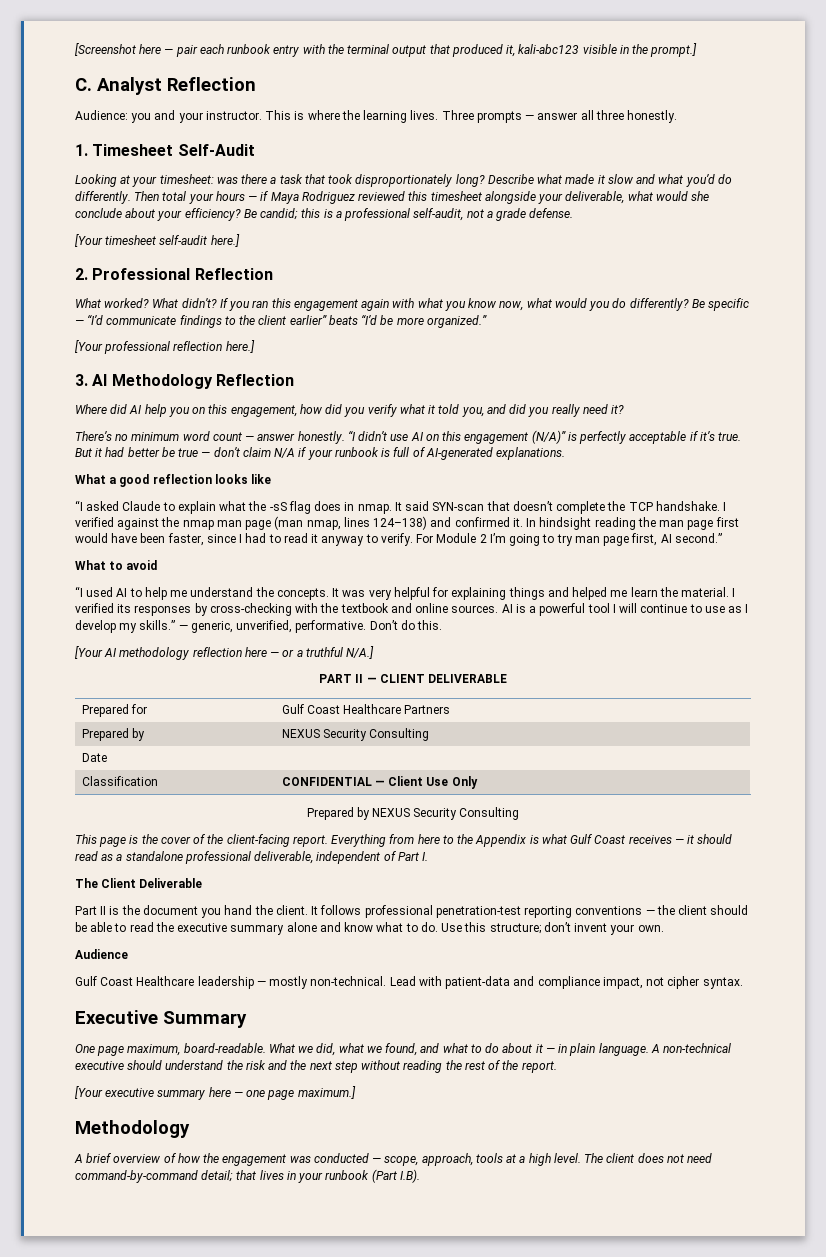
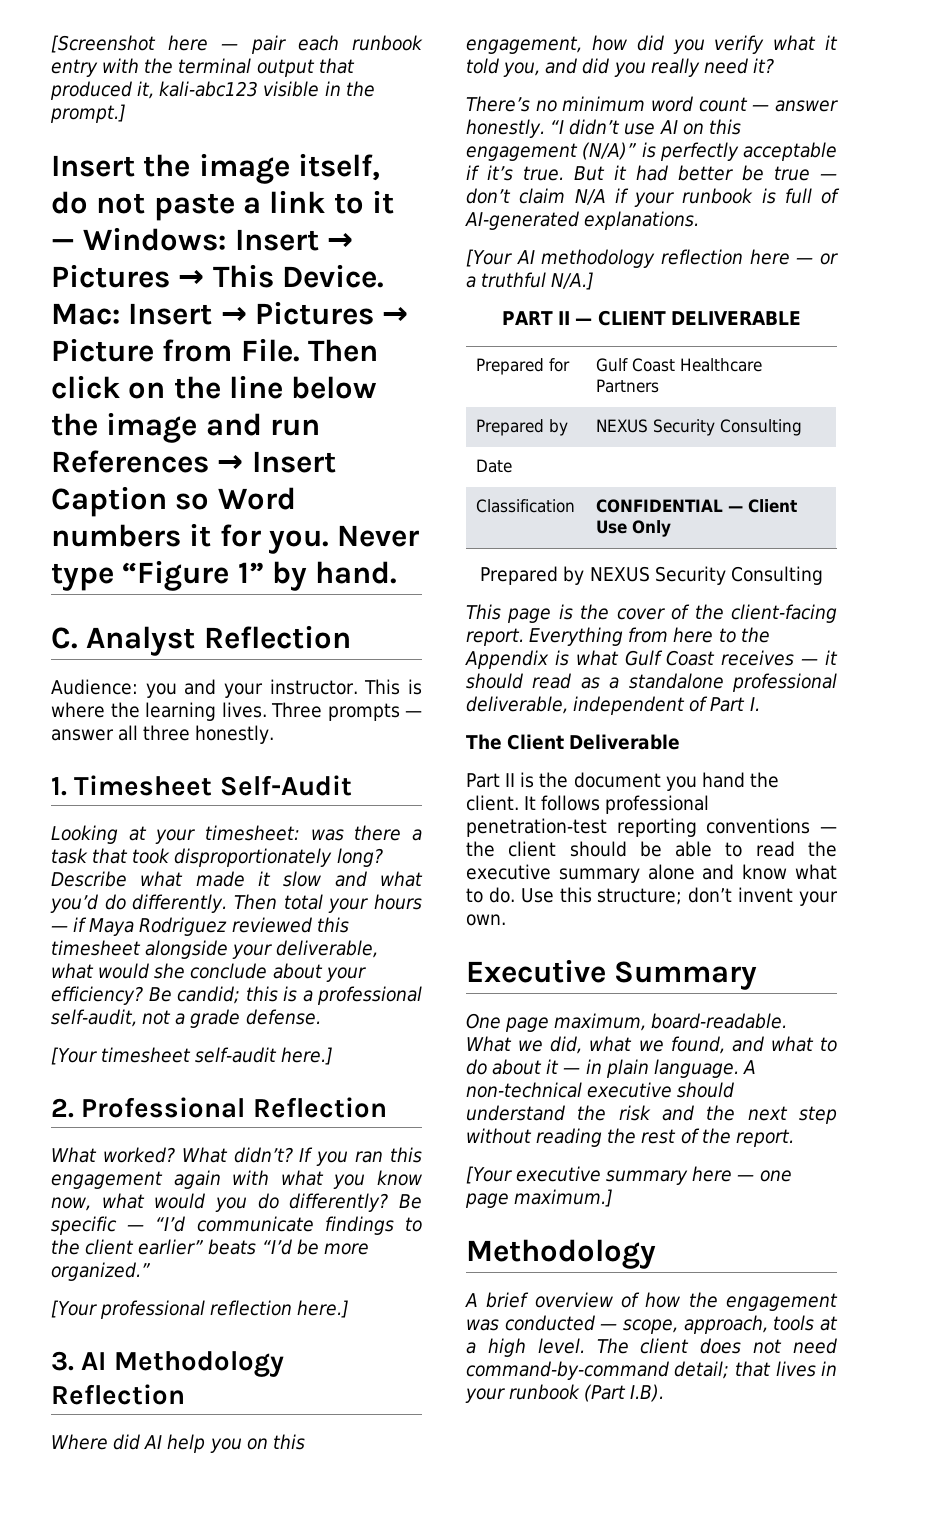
+ Insert the image itself, do not paste a link to it — Windows: Insert → Pictures → This Device. Mac: Insert → Pictures → Picture from File. Then click on the line below the image and run References → Insert Caption so Word numbers it for you. Never type “Figure 1” by hand.
- What a good reflection looks like
- “I asked Claude to explain what the -sS flag does in nmap. It said SYN-scan that doesn’t complete the TCP handshake. I verified against the nmap man page (man nmap, lines 124–138) and confirmed it. In hindsight reading the man page first would have been faster, since I had to read it anyway to verify. For Module 2 I’m going to try man page first, AI second.”
- What to avoid
- “I used AI to help me understand the concepts. It was very helpful for explaining things and helped me learn the material. I verified its responses by cross-checking with the textbook and online sources. AI is a powerful tool I will continue to use as I develop my skills.” — generic, unverified, performative. Don’t do this.
- Audience
- Gulf Coast Healthcare leadership — mostly non-technical. Lead with patient-data and compliance impact, not cipher syntax.

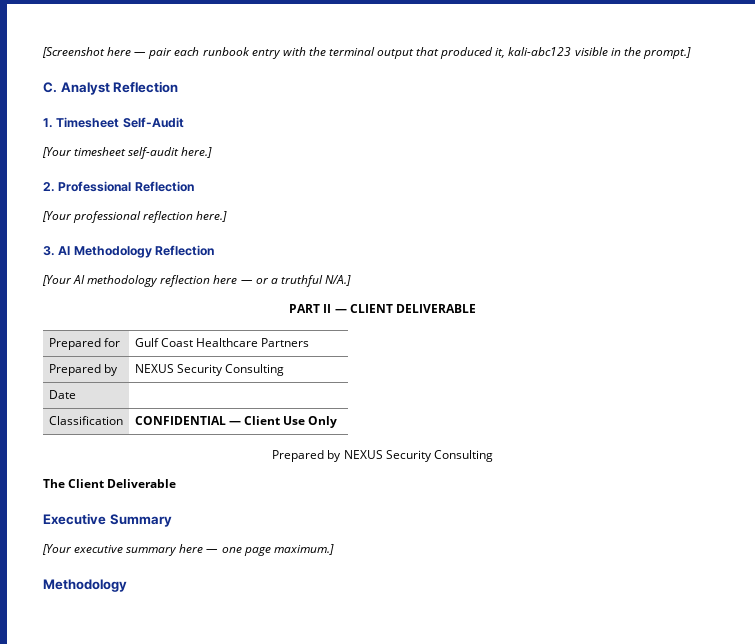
- Insert the image itself, do not paste a link to it — Windows: Insert → Pictures → This Device. Mac: Insert → Pictures → Picture from File. Then click on the line below the image and run References → Insert Caption so Word numbers it for you. Never type “Figure 1” by hand.
  C. Analyst Reflection
- Audience: you and your instructor. This is where the learning lives. Three prompts — answer all three honestly.
  1. Timesheet Self-Audit
- Looking at your timesheet: was there a task that took disproportionately long? Describe what made it slow and what you’d do differently. Then total your hours — if Maya Rodriguez reviewed this timesheet alongside your deliverable, what would she conclude about your efficiency? Be candid; this is a professional self-audit, not a grade defense.
- What worked? What didn’t? If you ran this engagement again with what you know now, what would you do differently? Be specific — “I’d communicate findings to the client earlier” beats “I’d be more organized.”
- Where did AI help you on this engagement, how did you verify what it told you, and did you really need it?
- There’s no minimum word count — answer honestly. “I didn’t use AI on this engagement (N/A)” is perfectly acceptable if it’s true. But it had better be true — don’t claim N/A if your runbook is full of AI-generated explanations.
- This page is the cover of the client-facing report. Everything from here to the Appendix is what Gulf Coast receives — it should read as a standalone professional deliverable, independent of Part I.
  The Client Deliverable
- Part II is the document you hand the client. It follows professional penetration-test reporting conventions — the client should be able to read the executive summary alone and know what to do. Use this structure; don’t invent your own.
  Executive Summary
- One page maximum, board-readable. What we did, what we found, and what to do about it — in plain language. A non-technical executive should understand the risk and the next step without reading the rest of the report.
- A brief overview of how the engagement was conducted — scope, approach, tools at a high level. The client does not need command-by-command detail; that lives in your runbook (Part I.B).

